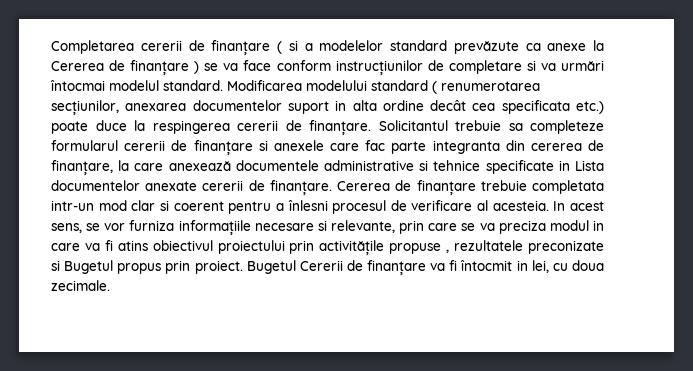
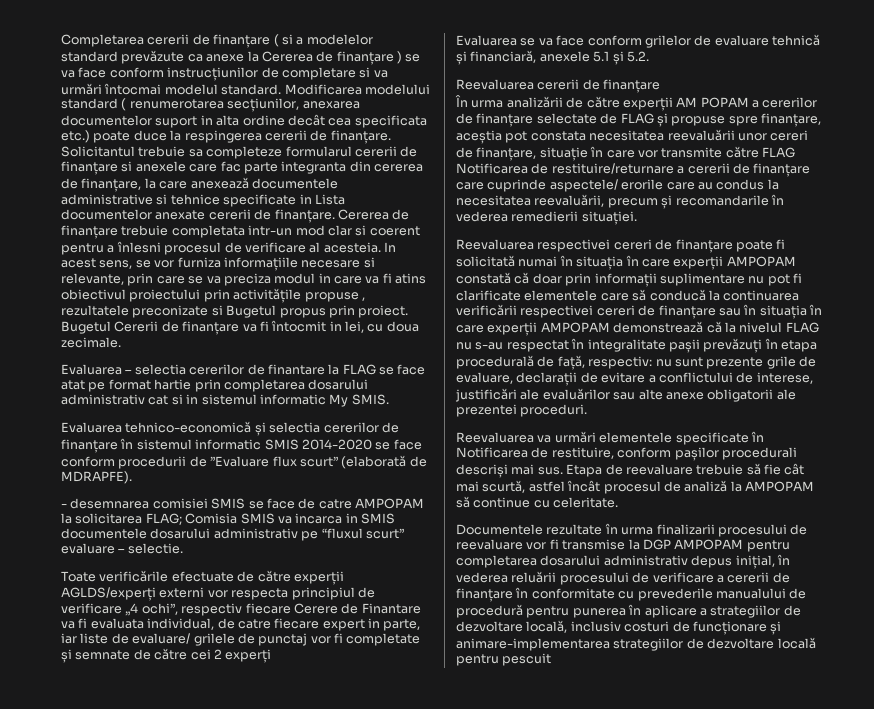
+ Evaluarea – selectia cererilor de finantare la FLAG se face atat pe format hartie prin completarea dosarului administrativ cat si in sistemul informatic My SMIS.
+ Evaluarea tehnico-economică și selectia cererilor de finanțare în sistemul informatic SMIS 2014-2020 se face conform procedurii de ”Evaluare flux scurt” (elaborată de MDRAPFE).
+ - desemnarea comisiei SMIS se face de catre AMPOPAM la solicitarea FLAG; Comisia SMIS va incarca in SMIS documentele dosarului administrativ pe “fluxul scurt” evaluare – selectie.
+ Toate verificările efectuate de către experții AGLDS/experți externi vor respecta principiul de verificare „4 ochi”, respectiv fiecare Cerere de Finantare va fi evaluata individual, de catre fiecare expert in parte, iar liste de evaluare/ grilele de punctaj vor fi completate și semnate de către cei 2 experți
+ Evaluarea se va face conform grilelor de evaluare tehnică și financiară, anexele 5.1 și 5.2.
+ Reevaluarea cererii de finanțare
+ În urma analizării de către experții AM POPAM a cererilor de finanțare selectate de FLAG și propuse spre finanțare, aceștia pot constata necesitatea reevaluării unor cereri de finanțare, situație în care vor transmite către FLAG Notificarea de restituire/returnare a cererii de finanțare care cuprinde aspectele/ erorile care au condus la necesitatea reevaluării, precum și recomandarile în vederea remedierii situației.
+ Reevaluarea respectivei cereri de finanțare poate fi solicitată numai în situația în care experții AMPOPAM constată că doar prin informații suplimentare nu pot fi clarificate elementele care să conducă la continuarea verificării respectivei cereri de finanțare sau în situația în care experții AMPOPAM demonstrează că la nivelul FLAG nu s-au respectat în integralitate pașii prevăzuți în etapa procedurală de față, respectiv: nu sunt prezente grile de evaluare, declarații de evitare a conflictului de interese, justificări ale evaluărilor sau alte anexe obligatorii ale prezentei proceduri.
+ Reevaluarea va urmări elementele specificate în Notificarea de restituire, conform pașilor procedurali descriși mai sus. Etapa de reevaluare trebuie să fie cât mai scurtă, astfel încât procesul de analiză la AMPOPAM să continue cu celeritate.
+ Documentele rezultate în urma finalizarii procesului de reevaluare vor fi transmise la DGP AMPOPAM pentru completarea dosarului administrativ depus inițial, în vederea reluării procesului de verificare a cererii de finanțare în conformitate cu prevederile manualului de procedură pentru punerea în aplicare a strategiilor de dezvoltare locală, inclusiv costuri de funcționare și animare-implementarea strategiilor de dezvoltare locală pentru pescuit

